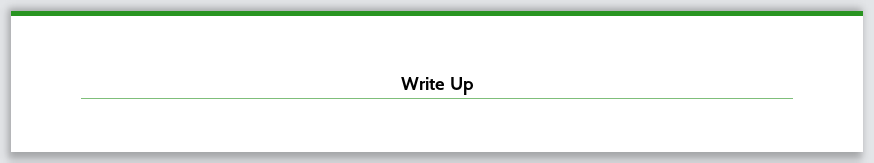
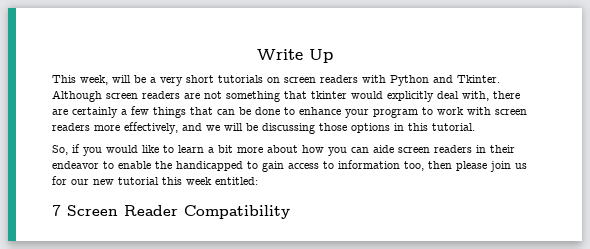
+ This week, will be a very short tutorials on screen readers with Python and Tkinter. Although screen readers are not something that tkinter would explicitly deal with, there are certainly a few things that can be done to enhance your program to work with screen readers more effectively, and we will be discussing those options in this tutorial.
+ So, if you would like to learn a bit more about how you can aide screen readers in their endeavor to enable the handicapped to gain access to information too, then please join us for our new tutorial this week entitled:
+ 7 Screen Reader Compatibility

